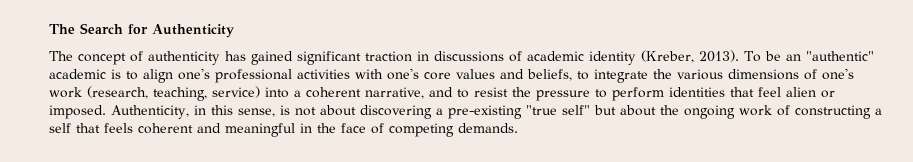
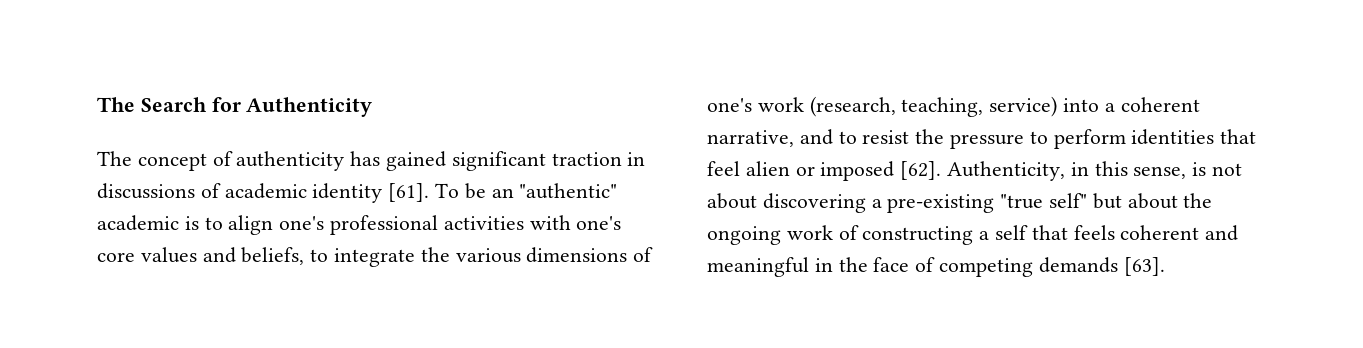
- The concept of authenticity has gained significant traction in discussions of academic identity (Kreber, 2013).
+ The concept of authenticity has gained significant traction in discussions of academic identity [61].
- To be an "authentic" academic is to align one's professional activities with one's core values and beliefs, to integrate the various dimensions of one's work (research, teaching, service) into a coherent narrative, and to resist the pressure to perform identities that feel alien or imposed.
+ To be an "authentic" academic is to align one's professional activities with one's core values and beliefs, to integrate the various dimensions of one's work (research, teaching, service) into a coherent narrative, and to resist the pressure to perform identities that feel alien or imposed [62].
- Authenticity, in this sense, is not about discovering a pre-existing "true self" but about the ongoing work of constructing a self that feels coherent and meaningful in the face of competing demands.
+ Authenticity, in this sense, is not about discovering a pre-existing "true self" but about the ongoing work of constructing a self that feels coherent and meaningful in the face of competing demands [63].

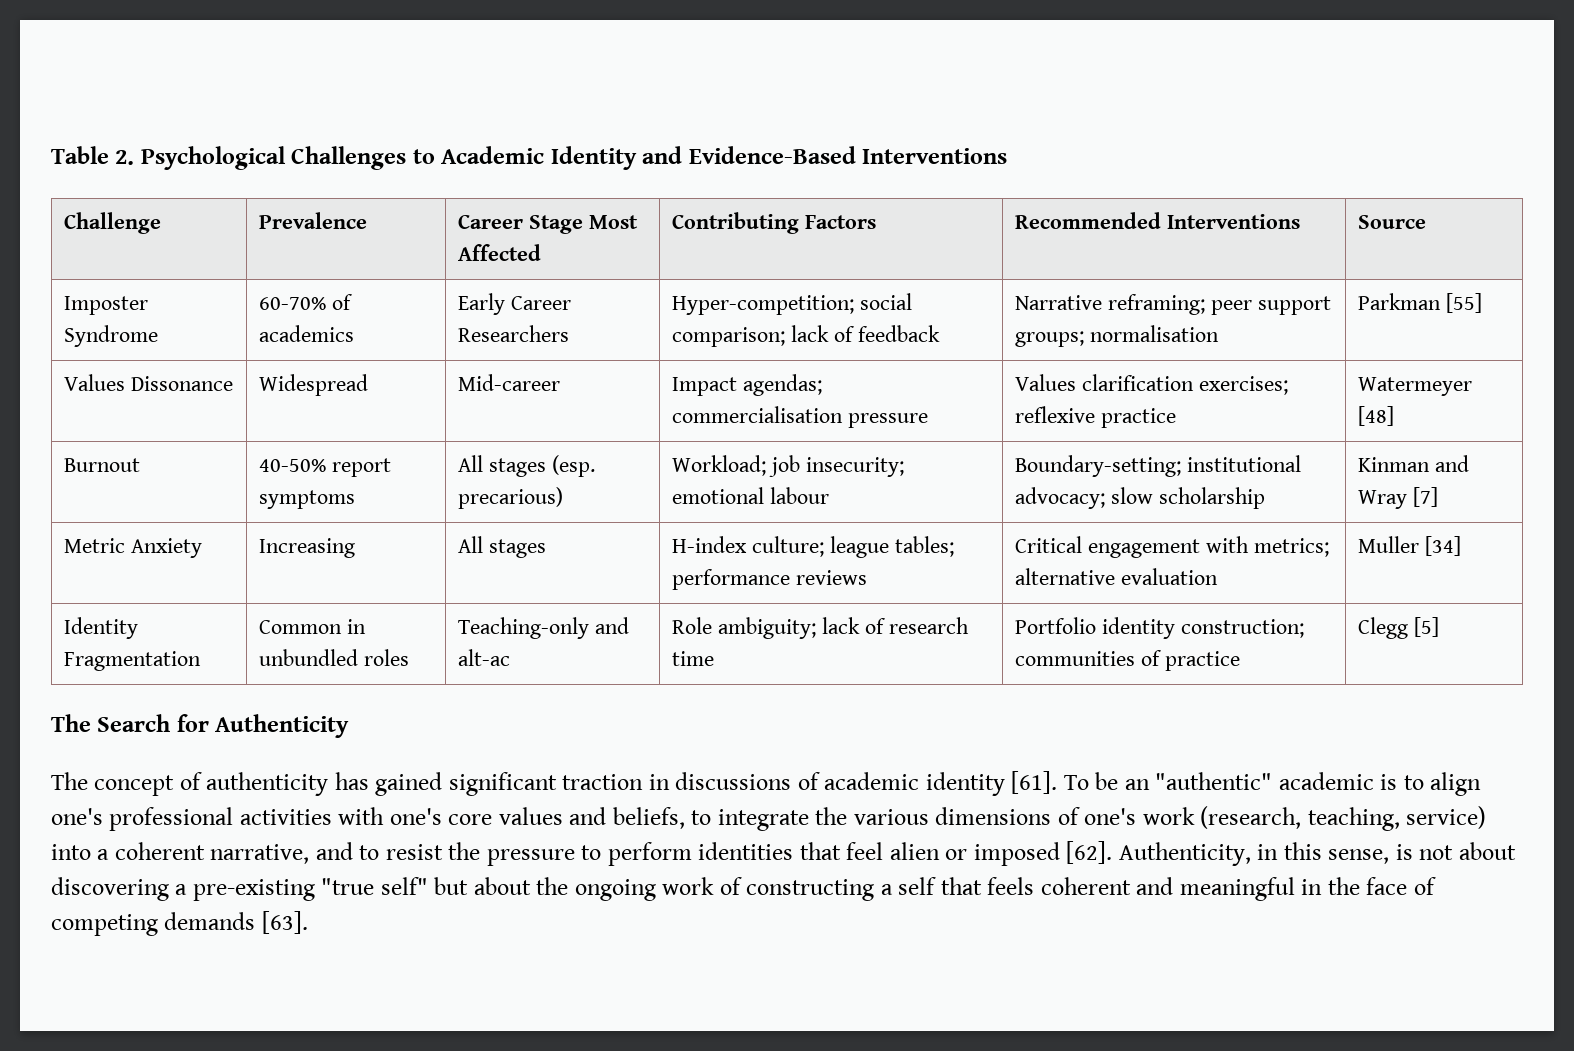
+ Table 2. Psychological Challenges to Academic Identity and Evidence-Based Interventions
+ Challenge | Prevalence | Career Stage Most Affected | Contributing Factors | Recommended Interventions | Source
+ Imposter Syndrome | 60-70% of academics | Early Career Researchers | Hyper-competition; social comparison; lack of feedback | Narrative reframing; peer support groups; normalisation | Parkman [55]
+ Values Dissonance | Widespread | Mid-career | Impact agendas; commercialisation pressure | Values clarification exercises; reflexive practice | Watermeyer [48]
+ Burnout | 40-50% report symptoms | All stages (esp. precarious) | Workload; job insecurity; emotional labour | Boundary-setting; institutional advocacy; slow scholarship | Kinman and Wray [7]
+ Metric Anxiety | Increasing | All stages | H-index culture; league tables; performance reviews | Critical engagement with metrics; alternative evaluation | Muller [34]
+ Identity Fragmentation | Common in unbundled roles | Teaching-only and alt-ac | Role ambiguity; lack of research time | Portfolio identity construction; communities of practice | Clegg [5]

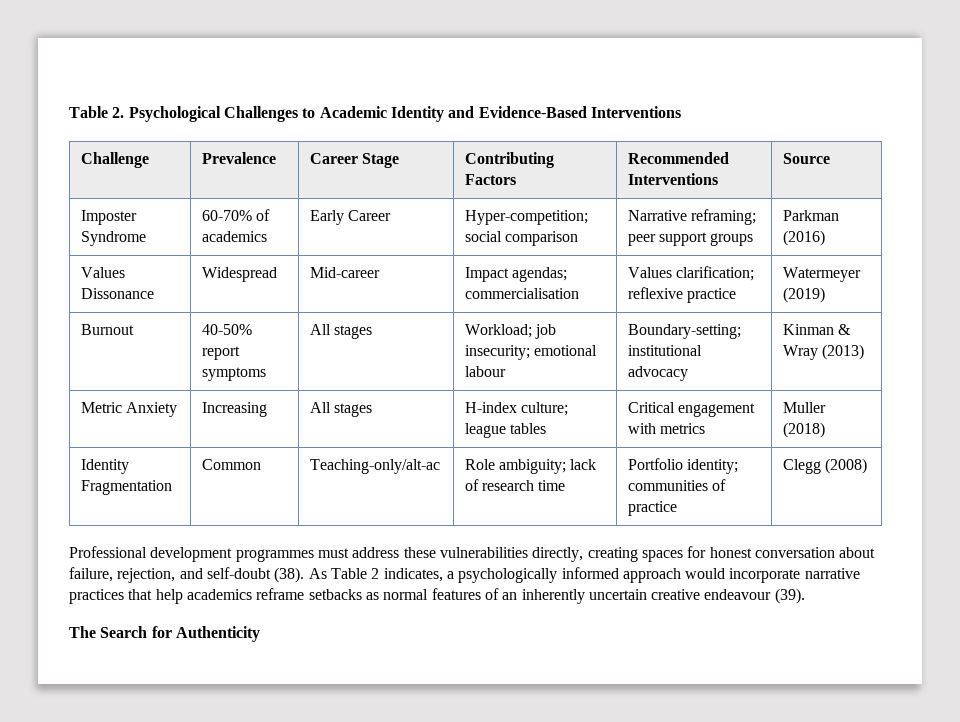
- Challenge | Prevalence | Career Stage Most Affected | Contributing Factors | Recommended Interventions | Source
+ Challenge | Prevalence | Career Stage | Contributing Factors | Recommended Interventions | Source
- Imposter Syndrome | 60-70% of academics | Early Career Researchers | Hyper-competition; social comparison; lack of feedback | Narrative reframing; peer support groups; normalisation | Parkman [55]
+ Imposter Syndrome | 60-70% of academics | Early Career | Hyper-competition; social comparison | Narrative reframing; peer support groups | Parkman (2016)
- Values Dissonance | Widespread | Mid-career | Impact agendas; commercialisation pressure | Values clarification exercises; reflexive practice | Watermeyer [48]
+ Values Dissonance | Widespread | Mid-career | Impact agendas; commercialisation | Values clarification; reflexive practice | Watermeyer (2019)
- Burnout | 40-50% report symptoms | All stages (esp. precarious) | Workload; job insecurity; emotional labour | Boundary-setting; institutional advocacy; slow scholarship | Kinman and Wray [7]
+ Burnout | 40-50% report symptoms | All stages | Workload; job insecurity; emotional labour | Boundary-setting; institutional advocacy | Kinman & Wray (2013)
- Metric Anxiety | Increasing | All stages | H-index culture; league tables; performance reviews | Critical engagement with metrics; alternative evaluation | Muller [34]
+ Metric Anxiety | Increasing | All stages | H-index culture; league tables | Critical engagement with metrics | Muller (2018)
- Identity Fragmentation | Common in unbundled roles | Teaching-only and alt-ac | Role ambiguity; lack of research time | Portfolio identity construction; communities of practice | Clegg [5]
+ Identity Fragmentation | Common | Teaching-only/alt-ac | Role ambiguity; lack of research time | Portfolio identity; communities of practice | Clegg (2008)
+ Professional development programmes must address these vulnerabilities directly, creating spaces for honest conversation about failure, rejection, and self-doubt (38). As Table 2 indicates, a psychologically informed approach would incorporate narrative practices that help academics reframe setbacks as normal features of an inherently uncertain creative endeavour (39).
  The Search for Authenticity
- The concept of authenticity has gained significant traction in discussions of academic identity [61]. To be an "authentic" academic is to align one's professional activities with one's core values and beliefs, to integrate the various dimensions of one's work (research, teaching, service) into a coherent narrative, and to resist the pressure to perform identities that feel alien or imposed [62]. Authenticity, in this sense, is not about discovering a pre-existing "true self" but about the ongoing work of constructing a self that feels coherent and meaningful in the face of competing demands [63].

